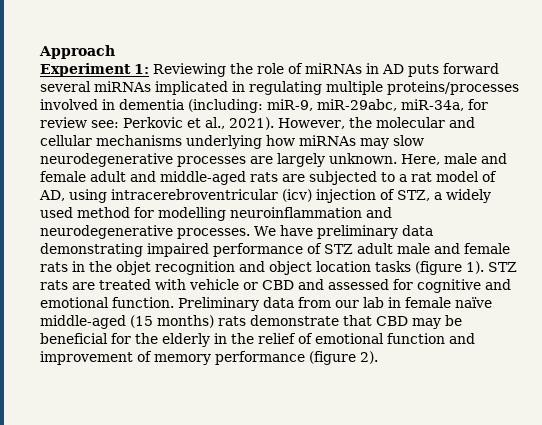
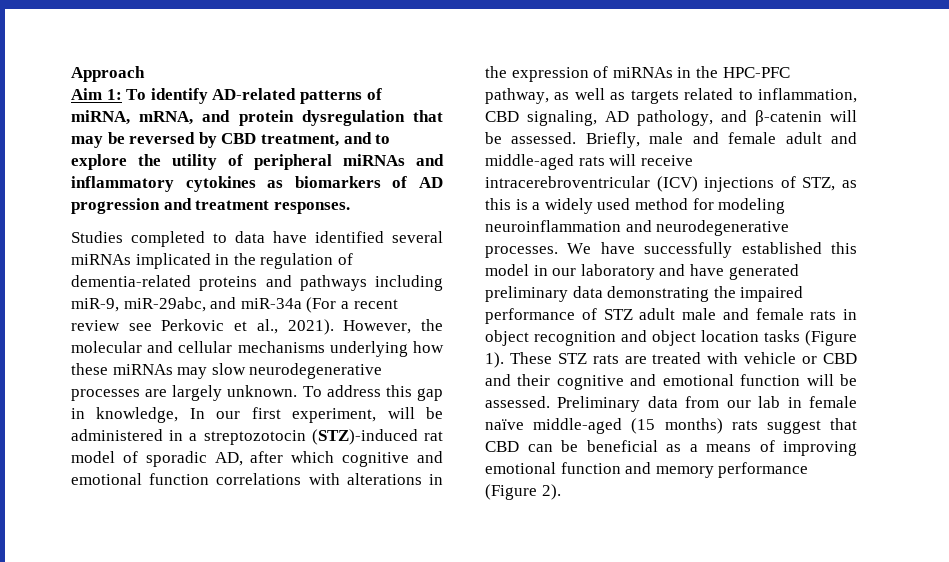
- Experiment 1: Reviewing the role of miRNAs in AD puts forward several miRNAs implicated in regulating multiple proteins/processes involved in dementia (including: miR-9, miR-29abc, miR-34a, for review see: Perkovic et al., 2021).
+ Aim 1: To identify AD-related patterns of miRNA, mRNA, and protein dysregulation that may be reversed by CBD treatment, and to explore the utility of peripheral miRNAs and inflammatory cytokines as biomarkers of AD progression and treatment responses.
+ Studies completed to data have identified several miRNAs implicated in the regulation of dementia-related proteins and pathways including miR-9, miR-29abc, and miR-34a (For a recent review see Perkovic et al., 2021).
- However, the molecular and cellular mechanisms underlying how miRNAs may slow neurodegenerative processes are largely unknown.
+ However, the molecular and cellular mechanisms underlying how these miRNAs may slow neurodegenerative processes are largely unknown.
- Here, male and female adult and middle-aged rats are subjected to a rat model of AD, using intracerebroventricular (icv) injection of STZ, a widely used method for modelling neuroinflammation and neurodegenerative processes.
+ To address this gap in knowledge, In our first experiment, will be administered in a streptozotocin (STZ)-induced rat model of sporadic AD, after which cognitive and emotional function correlations with alterations in the expression of miRNAs in the HPC-PFC pathway, as well as targets related to inflammation, CBD signaling, AD pathology, and β-catenin will be assessed. Briefly, male and female adult and middle-aged rats will receive intracerebroventricular (ICV) injections of STZ, as this is a widely used method for modeling neuroinflammation and neurodegenerative processes.
- We have preliminary data demonstrating impaired performance of STZ adult male and female rats in the objet recognition and object location tasks (figure 1). STZ rats are treated with vehicle or CBD and assessed for cognitive and emotional function.
+ We have successfully established this model in our laboratory and have generated preliminary data demonstrating the impaired performance of STZ adult male and female rats in object recognition and object location tasks (Figure 1). These STZ rats are treated with vehicle or CBD and their cognitive and emotional function will be assessed.
- Preliminary data from our lab in female naïve middle-aged (15 months) rats demonstrate that CBD may be beneficial for the elderly in the relief of emotional function and improvement of memory performance (figure 2).
+ Preliminary data from our lab in female naïve middle-aged (15 months) rats suggest that CBD can be beneficial as a means of improving emotional function and memory performance (Figure 2).

